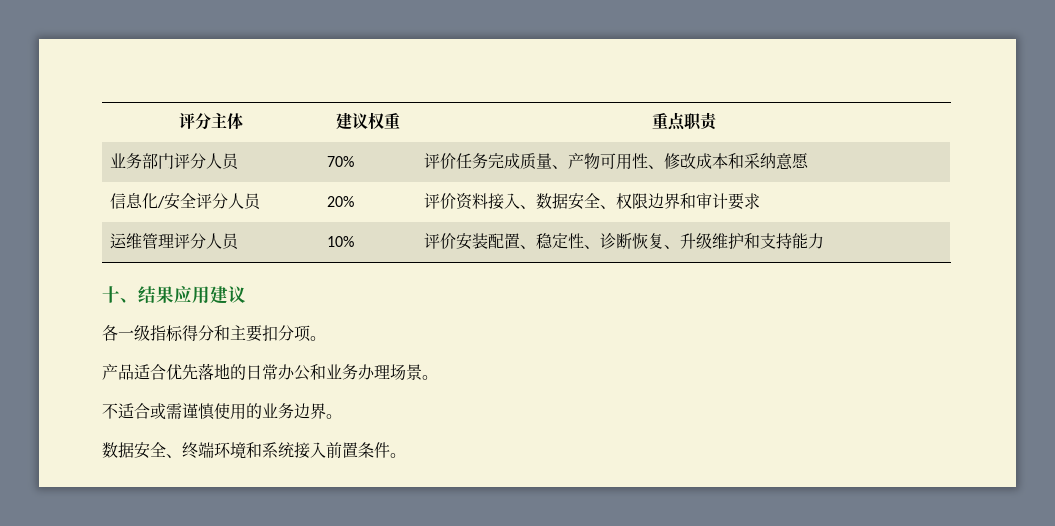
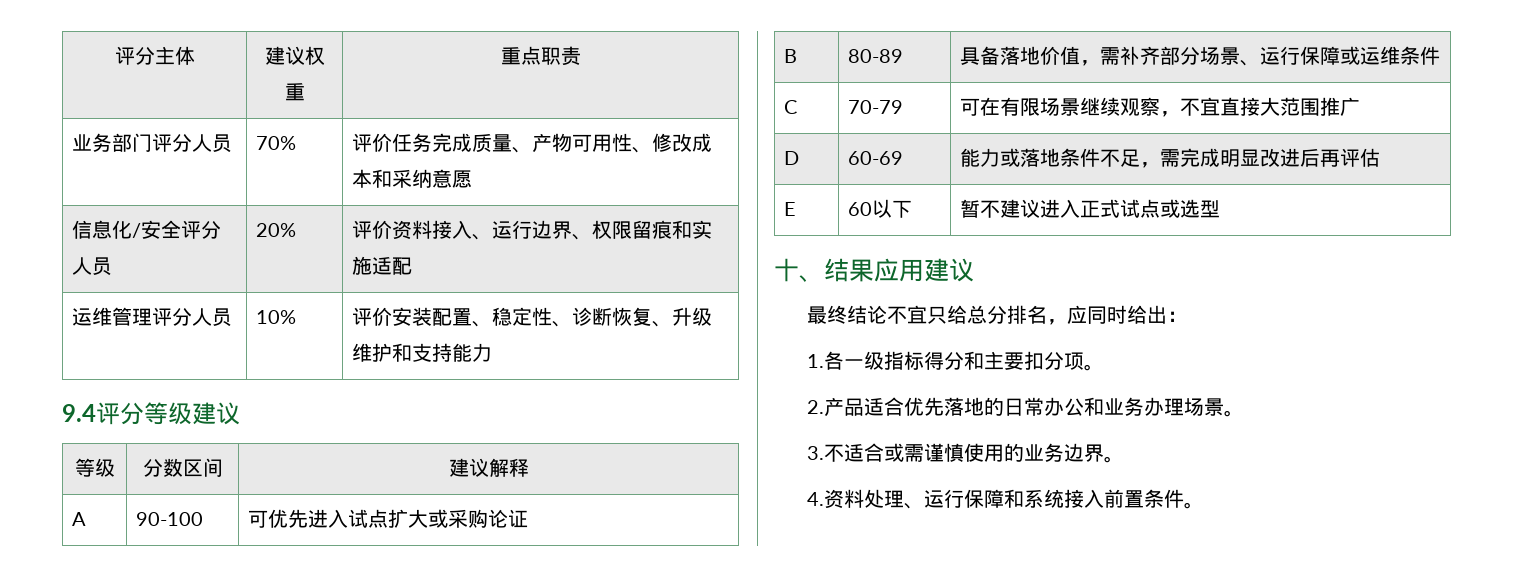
- 信息化/安全评分人员 | 20% | 评价资料接入、数据安全、权限边界和审计要求
+ 信息化/安全评分人员 | 20% | 评价资料接入、运行边界、权限留痕和实施适配
+ 9.4评分等级建议
+ 等级 | 分数区间 | 建议解释
+ A | 90-100 | 可优先进入试点扩大或采购论证
+ B | 80-89 | 具备落地价值，需补齐部分场景、运行保障或运维条件
+ C | 70-79 | 可在有限场景继续观察，不宜直接大范围推广
+ D | 60-69 | 能力或落地条件不足，需完成明显改进后再评估
+ E | 60以下 | 暂不建议进入正式试点或选型
  十、结果应用建议
- 各一级指标得分和主要扣分项。
+ 最终结论不宜只给总分排名，应同时给出：
+ 1.各一级指标得分和主要扣分项。
- 产品适合优先落地的日常办公和业务办理场景。
+ 2.产品适合优先落地的日常办公和业务办理场景。
- 不适合或需谨慎使用的业务边界。
+ 3.不适合或需谨慎使用的业务边界。
- 数据安全、终端环境和系统接入前置条件。
+ 4.资料处理、运行保障和系统接入前置条件。

